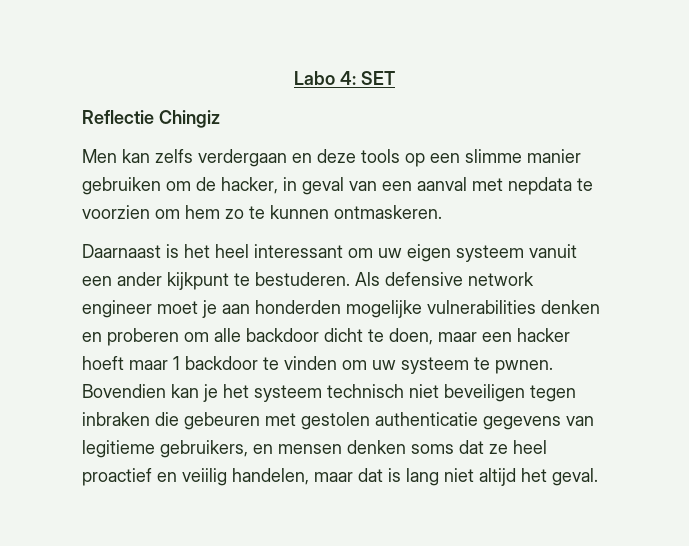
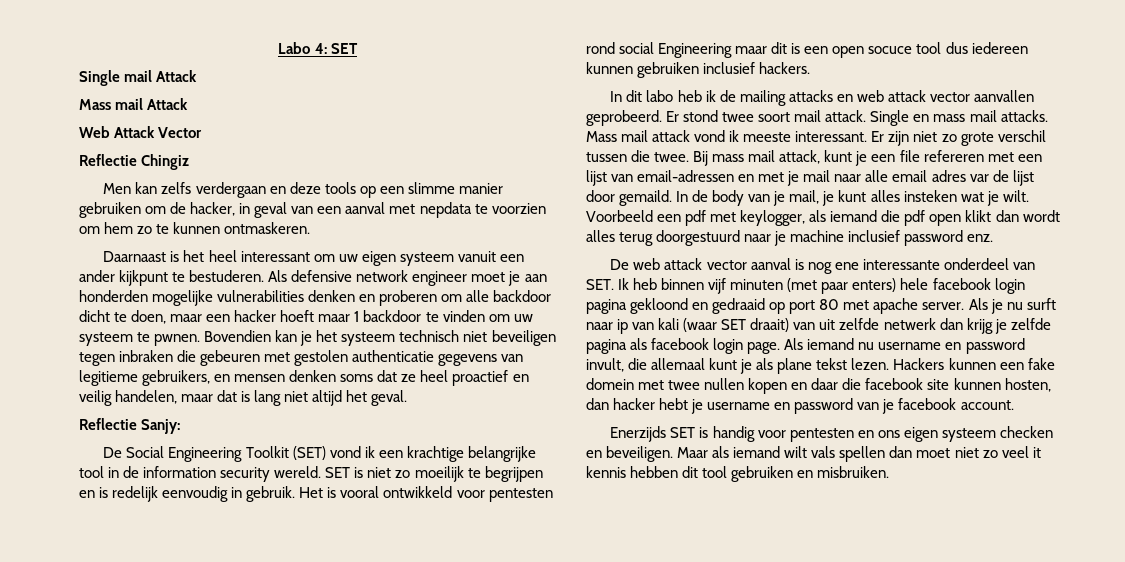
+ Single mail Attack
+ Mass mail Attack
+ Web Attack Vector
- Bovendien kan je het systeem technisch niet beveiligen tegen inbraken die gebeuren met gestolen authenticatie gegevens van legitieme gebruikers, en mensen denken soms dat ze heel proactief en veiilig handelen, maar dat is lang niet altijd het geval.
+ Bovendien kan je het systeem technisch niet beveiligen tegen inbraken die gebeuren met gestolen authenticatie gegevens van legitieme gebruikers, en mensen denken soms dat ze heel proactief en veilig handelen, maar dat is lang niet altijd het geval.
+ Reflectie Sanjy:
+ De Social Engineering Toolkit (SET) vond ik een krachtige belangrijke tool in de information security wereld. SET is niet zo moeilijk te begrijpen en is redelijk eenvoudig in gebruik. Het is vooral ontwikkeld voor pentesten rond social Engineering maar dit is een open socuce tool dus iedereen kunnen gebruiken inclusief hackers.
+ In dit labo heb ik de mailing attacks en web attack vector aanvallen geprobeerd. Er stond twee soort mail attack. Single en mass mail attacks. Mass mail attack vond ik meeste interessant. Er zijn niet zo grote verschil tussen die twee. Bij mass mail attack, kunt je een file refereren met een lijst van email-adressen en met je mail naar alle email adres var de lijst door gemaild. In de body van je mail, je kunt alles insteken wat je wilt. Voorbeeld een pdf met keylogger, als iemand die pdf open klikt dan wordt alles terug doorgestuurd naar je machine inclusief password enz.
+ De web attack vector aanval is nog ene interessante onderdeel van SET. Ik heb binnen vijf minuten (met paar enters) hele facebook login pagina gekloond en gedraaid op port 80 met apache server. Als je nu surft naar ip van kali (waar SET draait) van uit zelfde netwerk dan krijg je zelfde pagina als facebook login page. Als iemand nu username en password invult, die allemaal kunt je als plane tekst lezen. Hackers kunnen een fake domein met twee nullen kopen en daar die facebook site kunnen hosten, dan hacker hebt je username en password van je facebook account.
+ Enerzijds SET is handig voor pentesten en ons eigen systeem checken en beveiligen. Maar als iemand wilt vals spellen dan moet niet zo veel it kennis hebben dit tool gebruiken en misbruiken.

